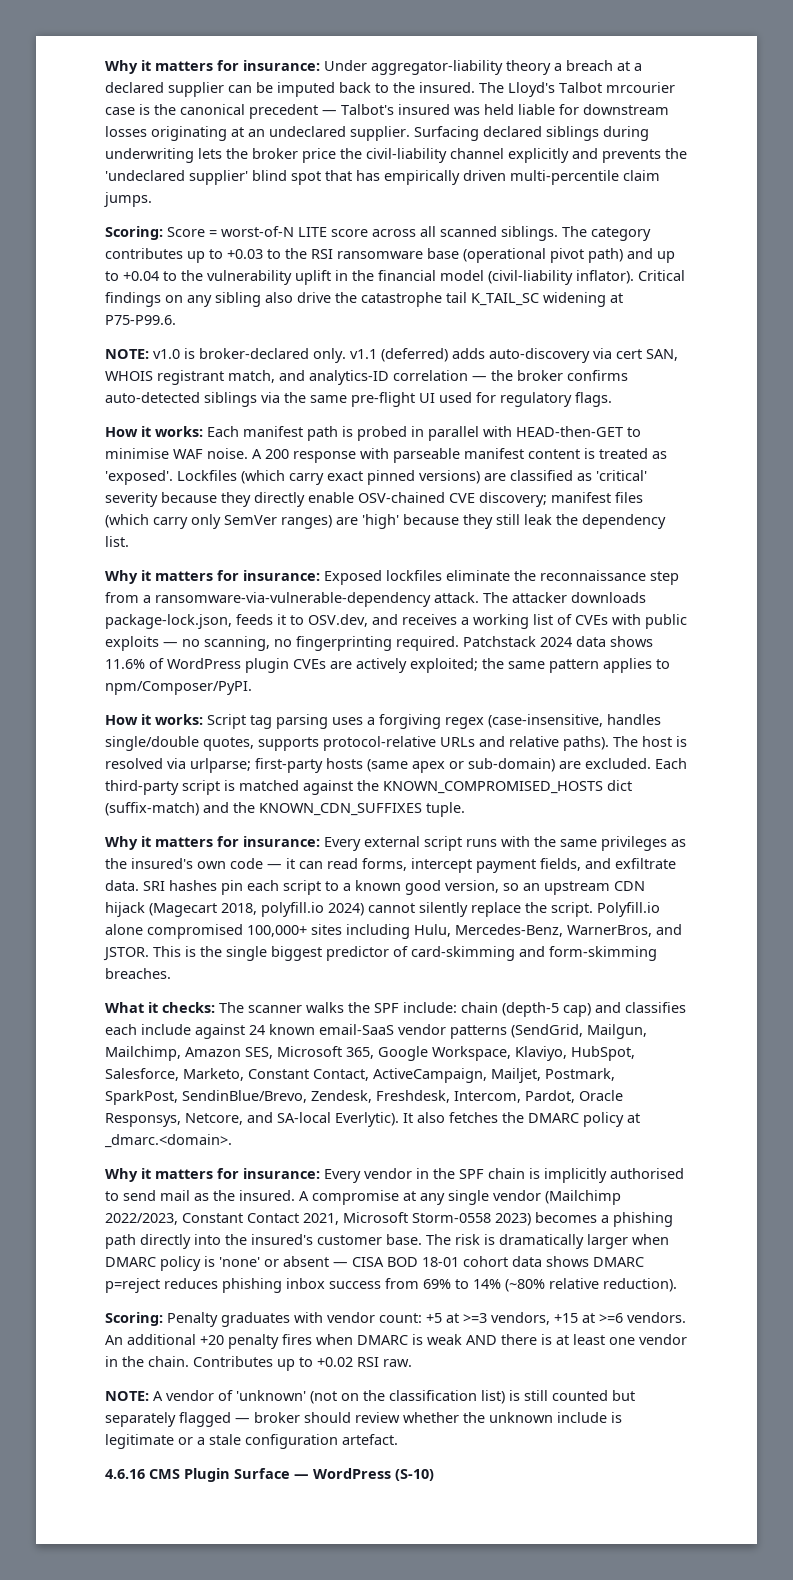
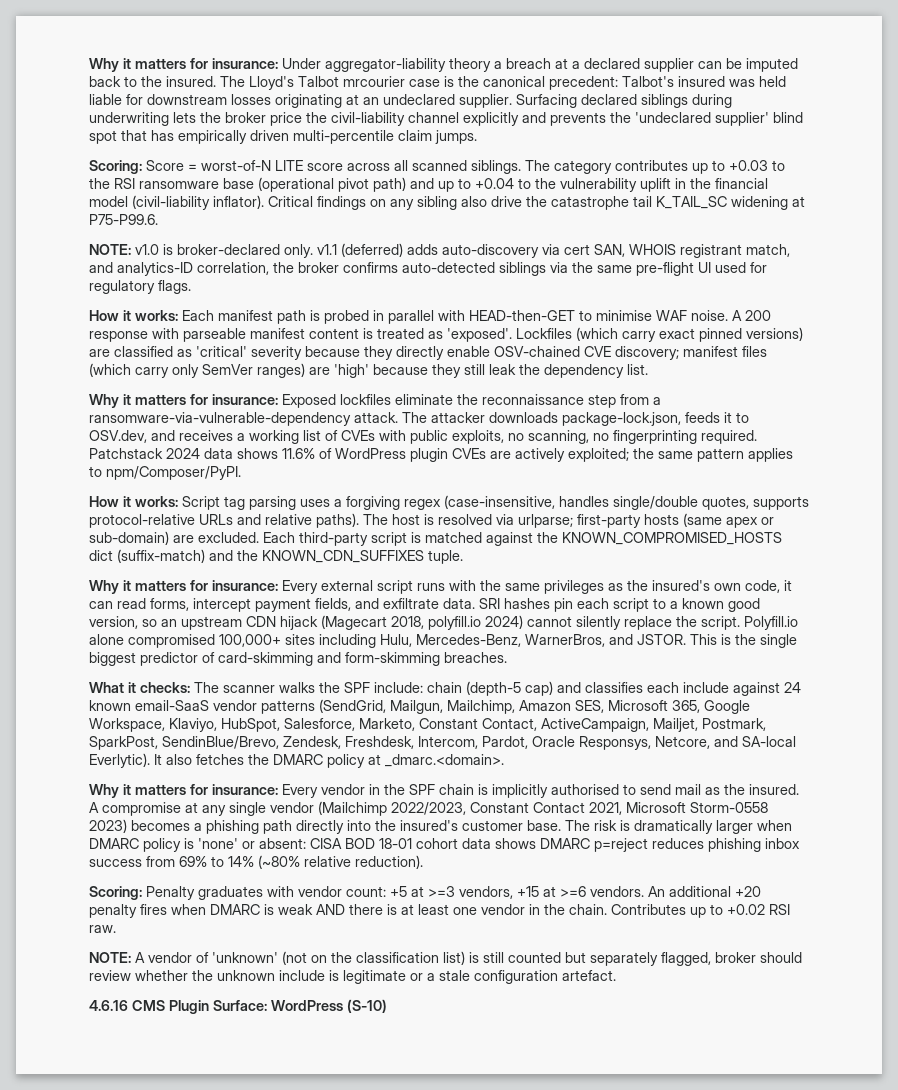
- The Lloyd's Talbot mrcourier case is the canonical precedent — Talbot's insured was held liable for downstream losses originating at an undeclared supplier.
+ The Lloyd's Talbot mrcourier case is the canonical precedent: Talbot's insured was held liable for downstream losses originating at an undeclared supplier.
- NOTE: v1.0 is broker-declared only. v1.1 (deferred) adds auto-discovery via cert SAN, WHOIS registrant match, and analytics-ID correlation — the broker confirms auto-detected siblings via the same pre-flight UI used for regulatory flags.
+ NOTE: v1.0 is broker-declared only. v1.1 (deferred) adds auto-discovery via cert SAN, WHOIS registrant match, and analytics-ID correlation, the broker confirms auto-detected siblings via the same pre-flight UI used for regulatory flags.
- The attacker downloads package-lock.json, feeds it to OSV.dev, and receives a working list of CVEs with public exploits — no scanning, no fingerprinting required.
+ The attacker downloads package-lock.json, feeds it to OSV.dev, and receives a working list of CVEs with public exploits, no scanning, no fingerprinting required.
- Why it matters for insurance: Every external script runs with the same privileges as the insured's own code — it can read forms, intercept payment fields, and exfiltrate data.
+ Why it matters for insurance: Every external script runs with the same privileges as the insured's own code, it can read forms, intercept payment fields, and exfiltrate data.
- The risk is dramatically larger when DMARC policy is 'none' or absent — CISA BOD 18-01 cohort data shows DMARC p=reject reduces phishing inbox success from 69% to 14% (~80% relative reduction).
+ The risk is dramatically larger when DMARC policy is 'none' or absent: CISA BOD 18-01 cohort data shows DMARC p=reject reduces phishing inbox success from 69% to 14% (~80% relative reduction).
- NOTE: A vendor of 'unknown' (not on the classification list) is still counted but separately flagged — broker should review whether the unknown include is legitimate or a stale configuration artefact.
+ NOTE: A vendor of 'unknown' (not on the classification list) is still counted but separately flagged, broker should review whether the unknown include is legitimate or a stale configuration artefact.
- 4.6.16 CMS Plugin Surface — WordPress (S-10)
+ 4.6.16 CMS Plugin Surface: WordPress (S-10)

